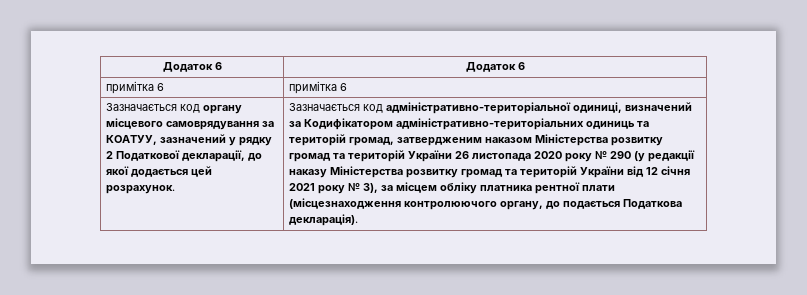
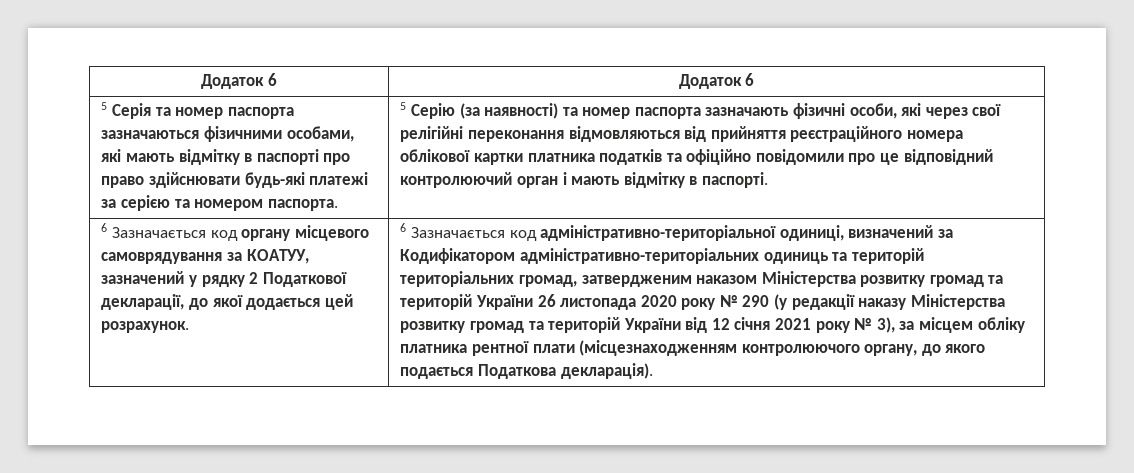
- примітка 6 | примітка 6
- Зазначається код органу місцевого самоврядування за КОАТУУ, зазначений у рядку 2 Податкової декларації, до якої додається цей розрахунок.
+ 5 Серія та номер паспорта зазначаються фізичними особами, які мають відмітку в паспорті про право здійснювати будь-які платежі за серією та номером паспорта. | 5 Серію (за наявності) та номер паспорта зазначають фізичні особи, які через свої релігійні переконання відмовляються від прийняття реєстраційного номера облікової картки платника податків та офіційно повідомили про це відповідний контролюючий орган і мають відмітку в паспорті.
+ 6 Зазначається код органу місцевого самоврядування за КОАТУУ, зазначений у рядку 2 Податкової декларації, до якої додається цей розрахунок.
- Зазначається код адміністративно-територіальної одиниці, визначений за Кодифікатором адміністративно-територіальних одиниць та територій громад, затвердженим наказом Міністерства розвитку громад та територій України 26 листопада 2020 року № 290 (у редакції наказу Міністерства розвитку громад та територій України від 12 січня 2021 року № 3), за місцем обліку платника рентної плати (місцезнаходження контролюючого органу, до подається Податкова декларація).
+ 6 Зазначається код адміністративно-територіальної одиниці, визначений за Кодифікатором адміністративно-територіальних одиниць та територій територіальних громад, затвердженим наказом Міністерства розвитку громад та територій України 26 листопада 2020 року № 290 (у редакції наказу Міністерства розвитку громад та територій України від 12 січня 2021 року № 3), за місцем обліку платника рентної плати (місцезнаходженням контролюючого органу, до якого подається Податкова декларація).

